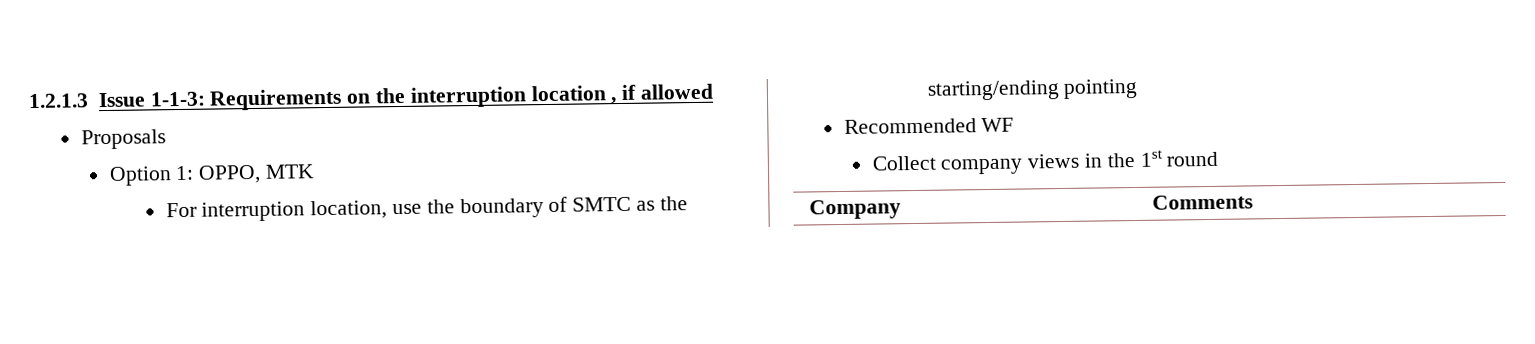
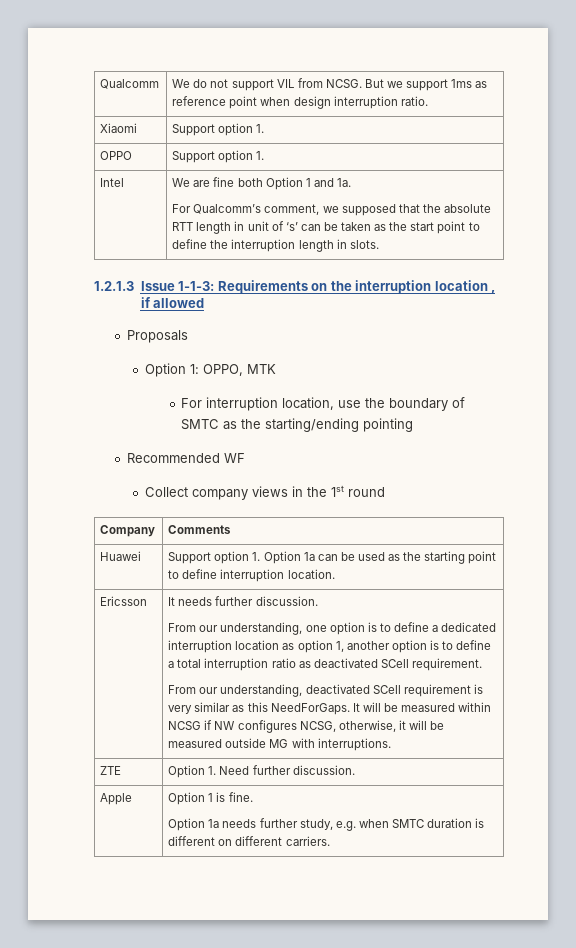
+ Qualcomm | We do not support VIL from NCSG. But we support 1ms as reference point when design interruption ratio.
+ Xiaomi | Support option 1.
+ OPPO | Support option 1.
+ Intel | We are fine both Option 1 and 1a.
+ For Qualcomm’s comment, we supposed that the absolute RTT length in unit of ‘s’ can be taken as the start point to define the interruption length in slots.
+ Huawei | Support option 1. Option 1a can be used as the starting point to define interruption location.
+ Ericsson | It needs further discussion.
+ From our understanding, one option is to define a dedicated interruption location as option 1, another option is to define a total interruption ratio as deactivated SCell requirement.
+ From our understanding, deactivated SCell requirement is very similar as this NeedForGaps. It will be measured within NCSG if NW configures NCSG, otherwise, it will be measured outside MG with interruptions.
+ ZTE | Option 1. Need further discussion.
+ Apple | Option 1 is fine.
+ Option 1a needs further study, e.g. when SMTC duration is different on different carriers.

